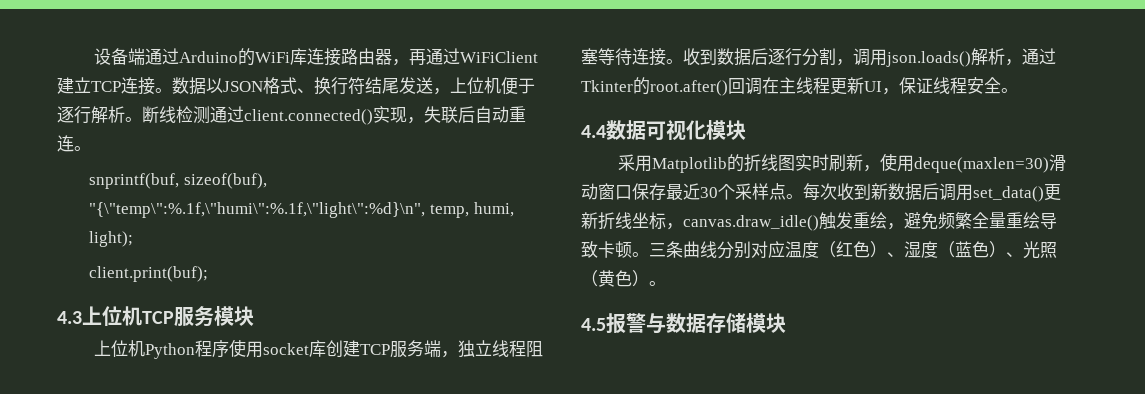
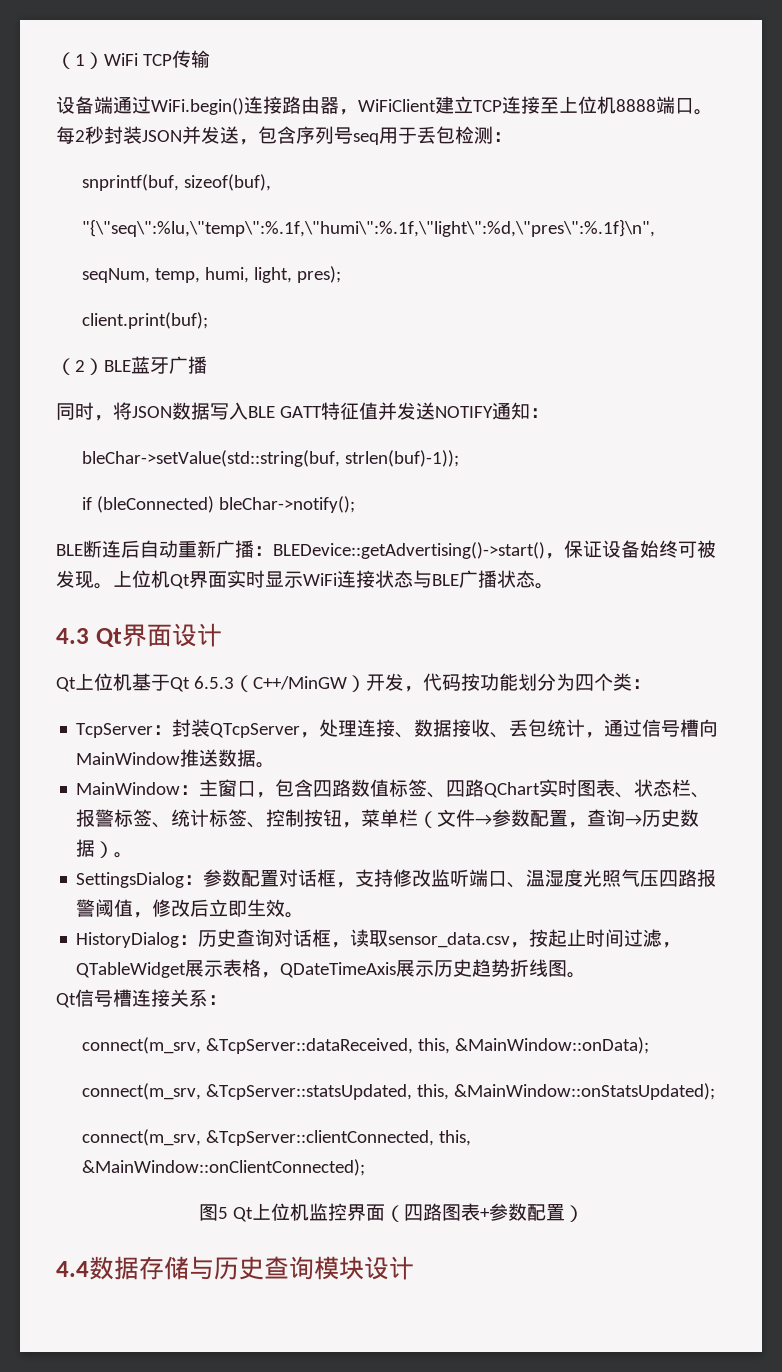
- 设备端通过Arduino的WiFi库连接路由器，再通过WiFiClient建立TCP连接。数据以JSON格式、换行符结尾发送，上位机便于逐行解析。断线检测通过client.connected()实现，失联后自动重连。
- snprintf(buf, sizeof(buf), "{\"temp\":%.1f,\"humi\":%.1f,\"light\":%d}\n", temp, humi, light);
+ （1）WiFi TCP传输
+ 设备端通过WiFi.begin()连接路由器，WiFiClient建立TCP连接至上位机8888端口。每2秒封装JSON并发送，包含序列号seq用于丢包检测：
+ snprintf(buf, sizeof(buf),
+ "{\"seq\":%lu,\"temp\":%.1f,\"humi\":%.1f,\"light\":%d,\"pres\":%.1f}\n",
+ seqNum, temp, humi, light, pres);
  client.print(buf);
- 4.3上位机TCP服务模块
- 上位机Python程序使用socket库创建TCP服务端，独立线程阻塞等待连接。收到数据后逐行分割，调用json.loads()解析，通过Tkinter的root.after()回调在主线程更新UI，保证线程安全。
- 4.4数据可视化模块
- 采用Matplotlib的折线图实时刷新，使用deque(maxlen=30)滑动窗口保存最近30个采样点。每次收到新数据后调用set_data()更新折线坐标，canvas.draw_idle()触发重绘，避免频繁全量重绘导致卡顿。三条曲线分别对应温度（红色）、湿度（蓝色）、光照（黄色）。
- 4.5报警与数据存储模块
+ （2）BLE蓝牙广播
+ 同时，将JSON数据写入BLE GATT特征值并发送NOTIFY通知：
+ bleChar->setValue(std::string(buf, strlen(buf)-1));
+ if (bleConnected) bleChar->notify();
+ BLE断连后自动重新广播：BLEDevice::getAdvertising()->start()，保证设备始终可被发现。上位机Qt界面实时显示WiFi连接状态与BLE广播状态。
+ 4.3 Qt界面设计
+ Qt上位机基于Qt 6.5.3（C++/MinGW）开发，代码按功能划分为四个类：
+ TcpServer：封装QTcpServer，处理连接、数据接收、丢包统计，通过信号槽向MainWindow推送数据。
+ MainWindow：主窗口，包含四路数值标签、四路QChart实时图表、状态栏、报警标签、统计标签、控制按钮，菜单栏（文件→参数配置，查询→历史数据）。
+ SettingsDialog：参数配置对话框，支持修改监听端口、温湿度光照气压四路报警阈值，修改后立即生效。
+ HistoryDialog：历史查询对话框，读取sensor_data.csv，按起止时间过滤，QTableWidget展示表格，QDateTimeAxis展示历史趋势折线图。
+ Qt信号槽连接关系：
+ connect(m_srv, &TcpServer::dataReceived, this, &MainWindow::onData);
+ connect(m_srv, &TcpServer::statsUpdated, this, &MainWindow::onStatsUpdated);
+ connect(m_srv, &TcpServer::clientConnected, this, &MainWindow::onClientConnected);
+ 图5 Qt上位机监控界面（四路图表+参数配置）
+ 4.4数据存储与历史查询模块设计

